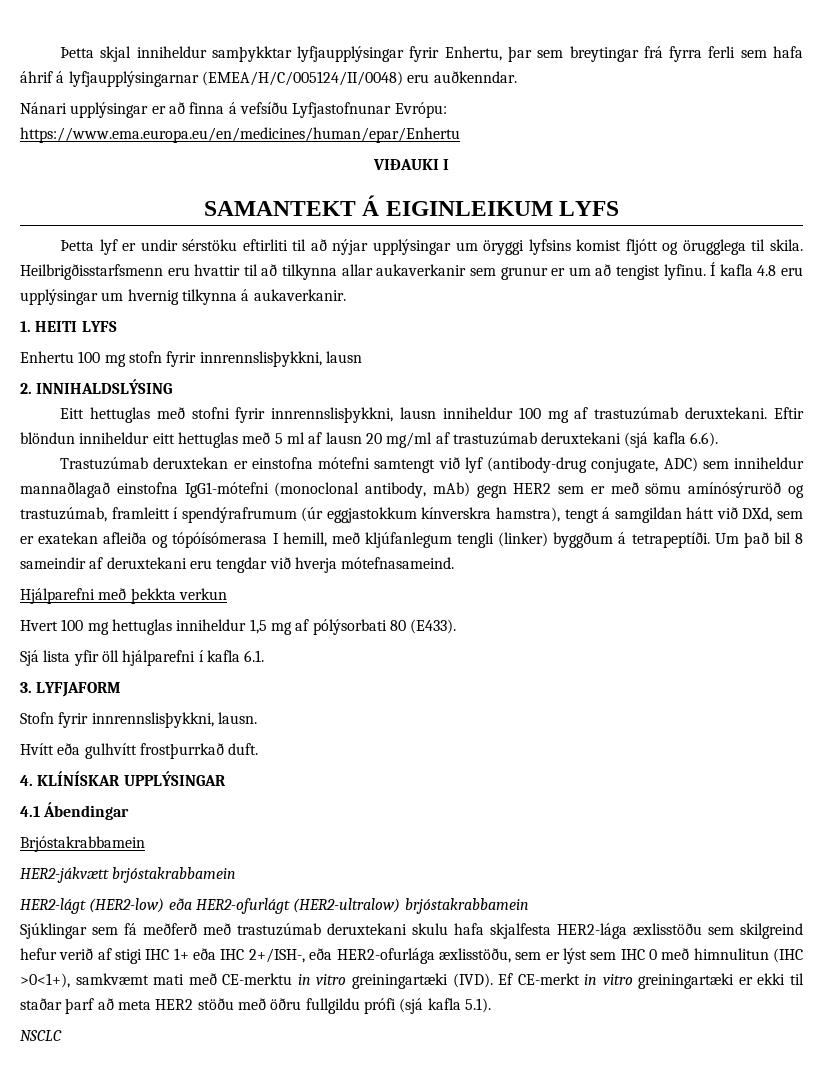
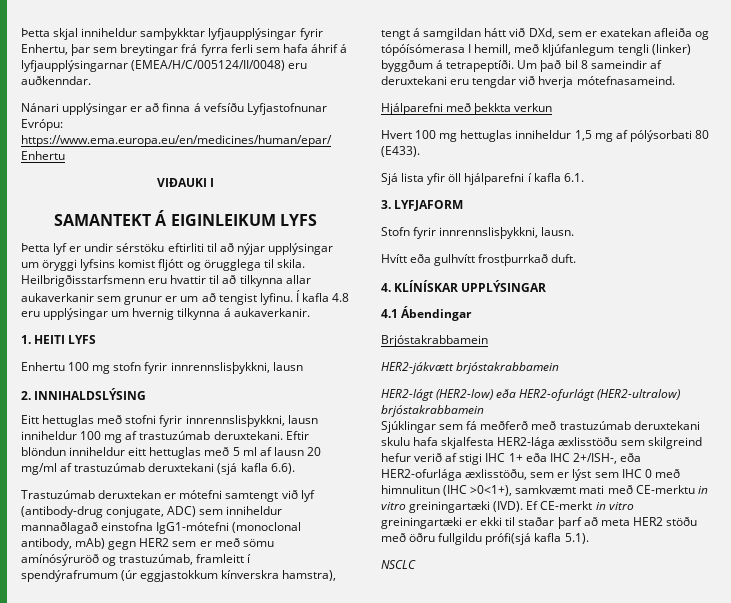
- Trastuzúmab deruxtekan er einstofna mótefni samtengt við lyf (antibody-drug conjugate, ADC) sem inniheldur mannaðlagað einstofna IgG1-mótefni (monoclonal antibody, mAb) gegn HER2 sem er með sömu amínósýruröð og trastuzúmab, framleitt í spendýrafrumum (úr eggjastokkum kínverskra hamstra), tengt á samgildan hátt við DXd, sem er exatekan afleiða og tópóísómerasa I hemill, með kljúfanlegum tengli (linker) byggðum á tetrapeptíði.
+ Trastuzúmab deruxtekan er mótefni samtengt við lyf (antibody-drug conjugate, ADC) sem inniheldur mannaðlagað einstofna IgG1-mótefni (monoclonal antibody, mAb) gegn HER2 sem er með sömu amínósýruröð og trastuzúmab, framleitt í spendýrafrumum (úr eggjastokkum kínverskra hamstra), tengt á samgildan hátt við DXd, sem er exatekan afleiða og tópóísómerasa I hemill, með kljúfanlegum tengli (linker) byggðum á tetrapeptíði.
- Ef CE-merkt in vitro greiningartæki er ekki til staðar þarf að meta HER2 stöðu með öðru fullgildu prófi (sjá kafla 5.1).
+ Ef CE-merkt in vitro greiningartæki er ekki til staðar þarf að meta HER2 stöðu með öðru fullgildu prófi(sjá kafla 5.1).

